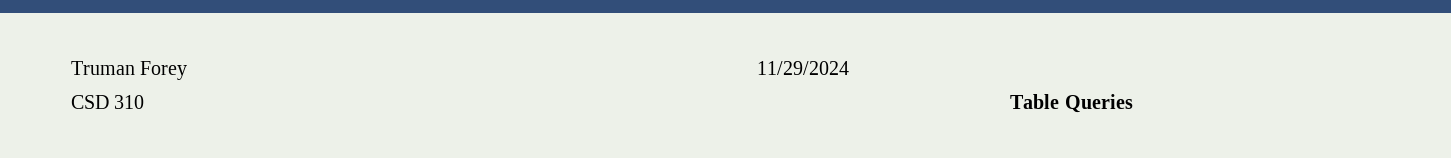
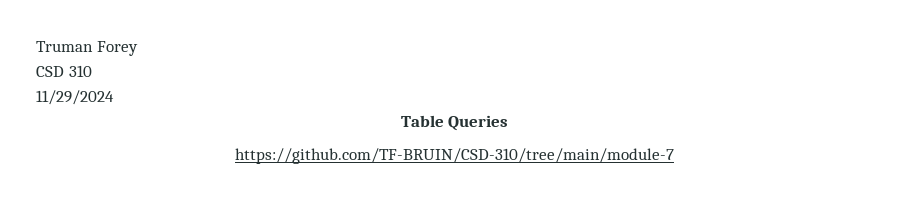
+ https://github.com/TF-BRUIN/CSD-310/tree/main/module-7

